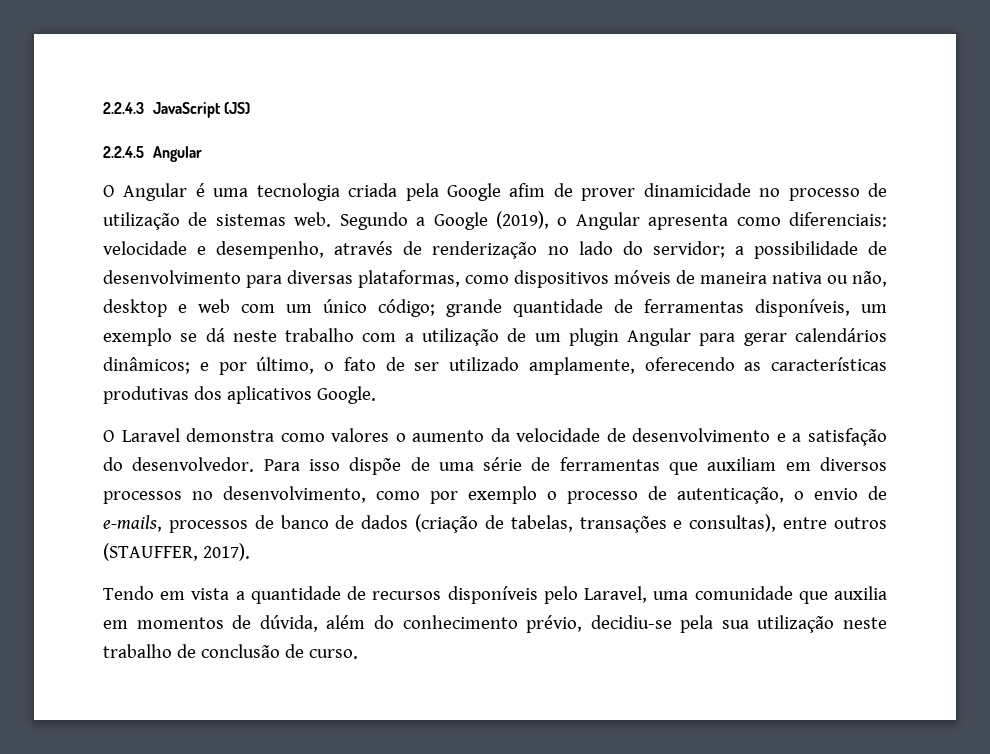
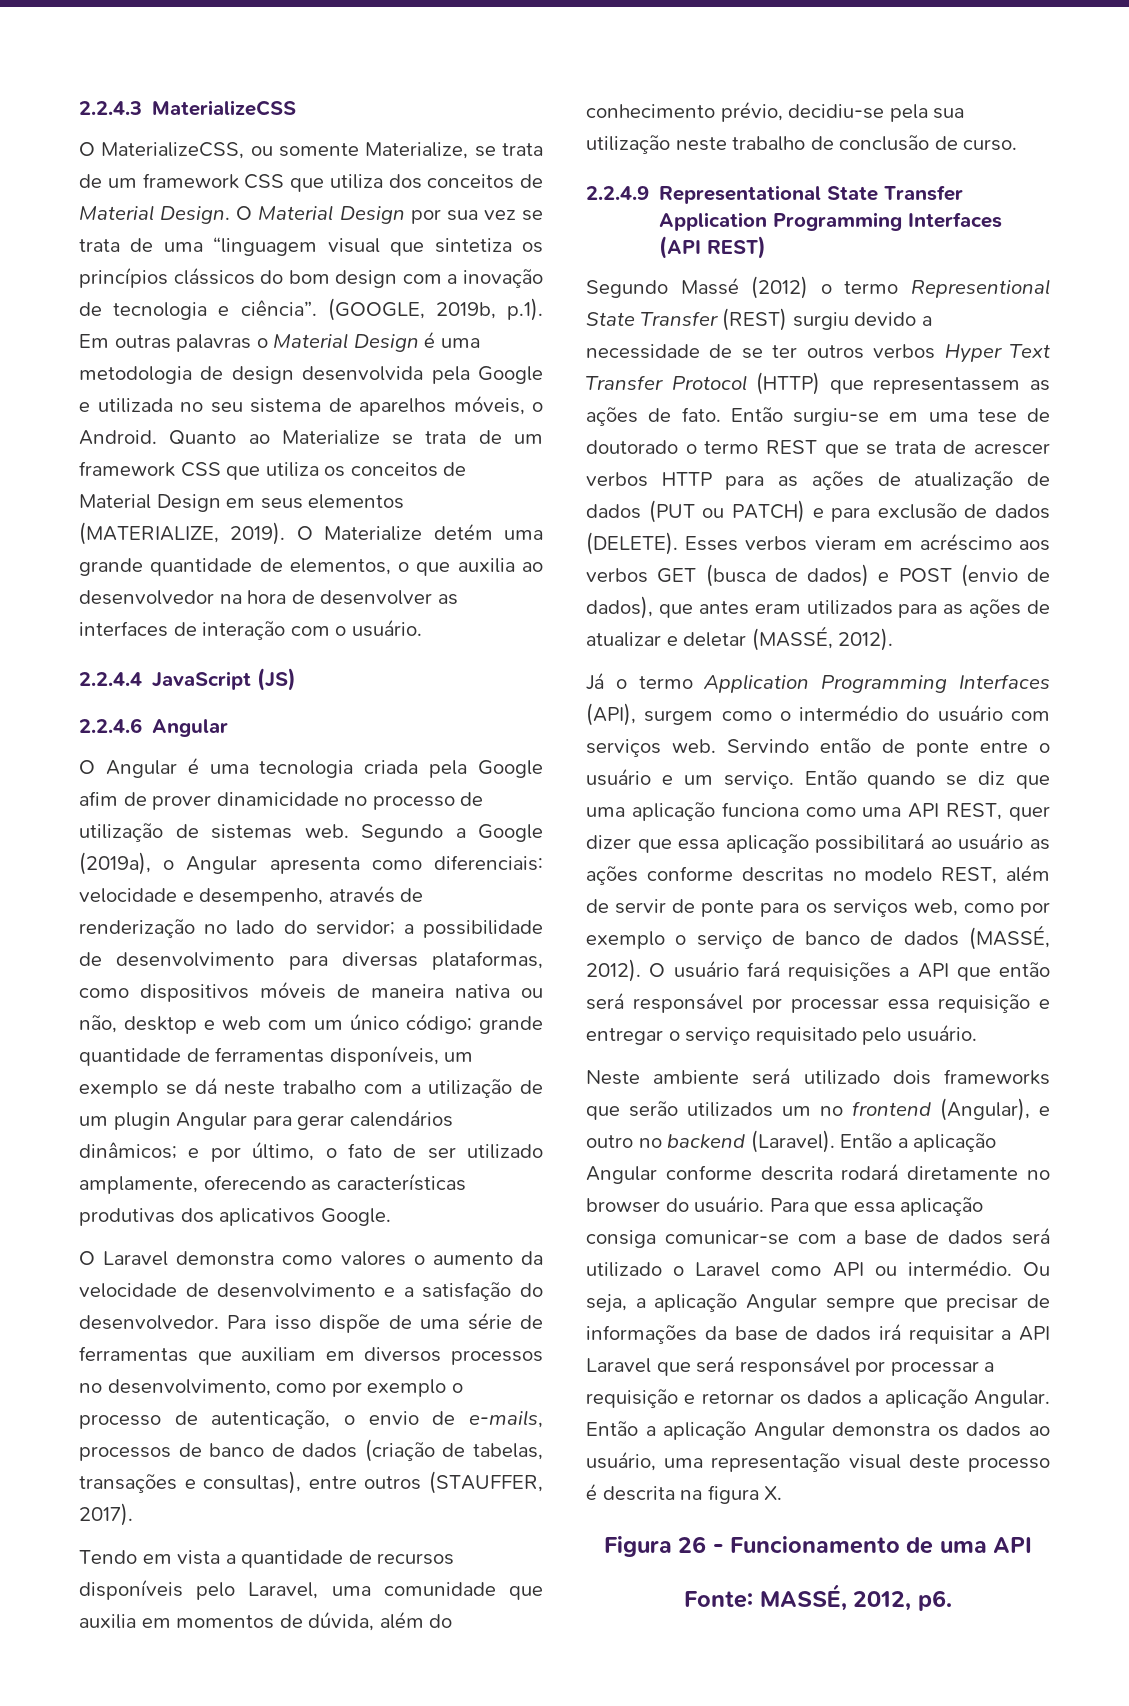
- 2.2.4.3 JavaScript (JS)
+ 2.2.4.3 MaterializeCSS
+ O MaterializeCSS, ou somente Materialize, se trata de um framework CSS que utiliza dos conceitos de Material Design. O Material Design por sua vez se trata de uma “linguagem visual que sintetiza os princípios clássicos do bom design com a inovação de tecnologia e ciência”. (GOOGLE, 2019b, p.1). Em outras palavras o Material Design é uma metodologia de design desenvolvida pela Google e utilizada no seu sistema de aparelhos móveis, o Android. Quanto ao Materialize se trata de um framework CSS que utiliza os conceitos de Material Design em seus elementos (MATERIALIZE, 2019). O Materialize detém uma grande quantidade de elementos, o que auxilia ao desenvolvedor na hora de desenvolver as interfaces de interação com o usuário.
+ 2.2.4.4 JavaScript (JS)
- 2.2.4.5 Angular
+ 2.2.4.6 Angular
- Segundo a Google (2019), o Angular apresenta como diferenciais:
+ Segundo a Google (2019a), o Angular apresenta como diferenciais:
+ 2.2.4.9 Representational State Transfer Application Programming Interfaces (API REST)
+ Segundo Massé (2012) o termo Representional State Transfer (REST) surgiu devido a necessidade de se ter outros verbos Hyper Text Transfer Protocol (HTTP) que representassem as ações de fato. Então surgiu-se em uma tese de doutorado o termo REST que se trata de acrescer verbos HTTP para as ações de atualização de dados (PUT ou PATCH) e para exclusão de dados (DELETE). Esses verbos vieram em acréscimo aos verbos GET (busca de dados) e POST (envio de dados), que antes eram utilizados para as ações de atualizar e deletar (MASSÉ, 2012).
+ Já o termo Application Programming Interfaces (API), surgem como o intermédio do usuário com serviços web. Servindo então de ponte entre o usuário e um serviço. Então quando se diz que uma aplicação funciona como uma API REST, quer dizer que essa aplicação possibilitará ao usuário as ações conforme descritas no modelo REST, além de servir de ponte para os serviços web, como por exemplo o serviço de banco de dados (MASSÉ, 2012). O usuário fará requisições a API que então será responsável por processar essa requisição e entregar o serviço requisitado pelo usuário.
+ Neste ambiente será utilizado dois frameworks que serão utilizados um no frontend (Angular), e outro no backend (Laravel). Então a aplicação Angular conforme descrita rodará diretamente no browser do usuário. Para que essa aplicação consiga comunicar-se com a base de dados será utilizado o Laravel como API ou intermédio. Ou seja, a aplicação Angular sempre que precisar de informações da base de dados irá requisitar a API Laravel que será responsável por processar a requisição e retornar os dados a aplicação Angular. Então a aplicação Angular demonstra os dados ao usuário, uma representação visual deste processo é descrita na figura X.
+ Figura 26 - Funcionamento de uma API
+ Fonte: MASSÉ, 2012, p6.

